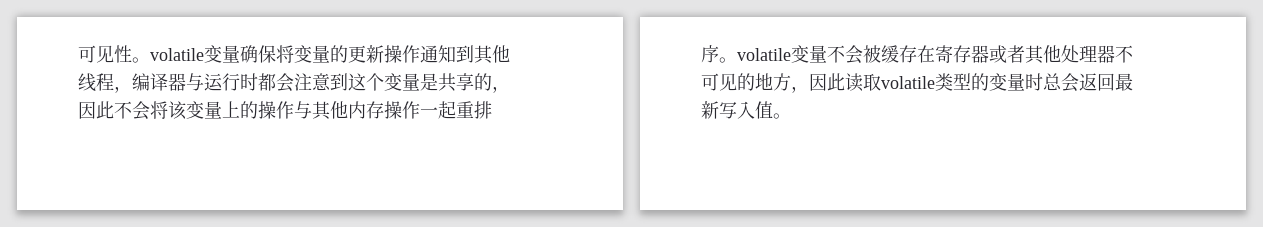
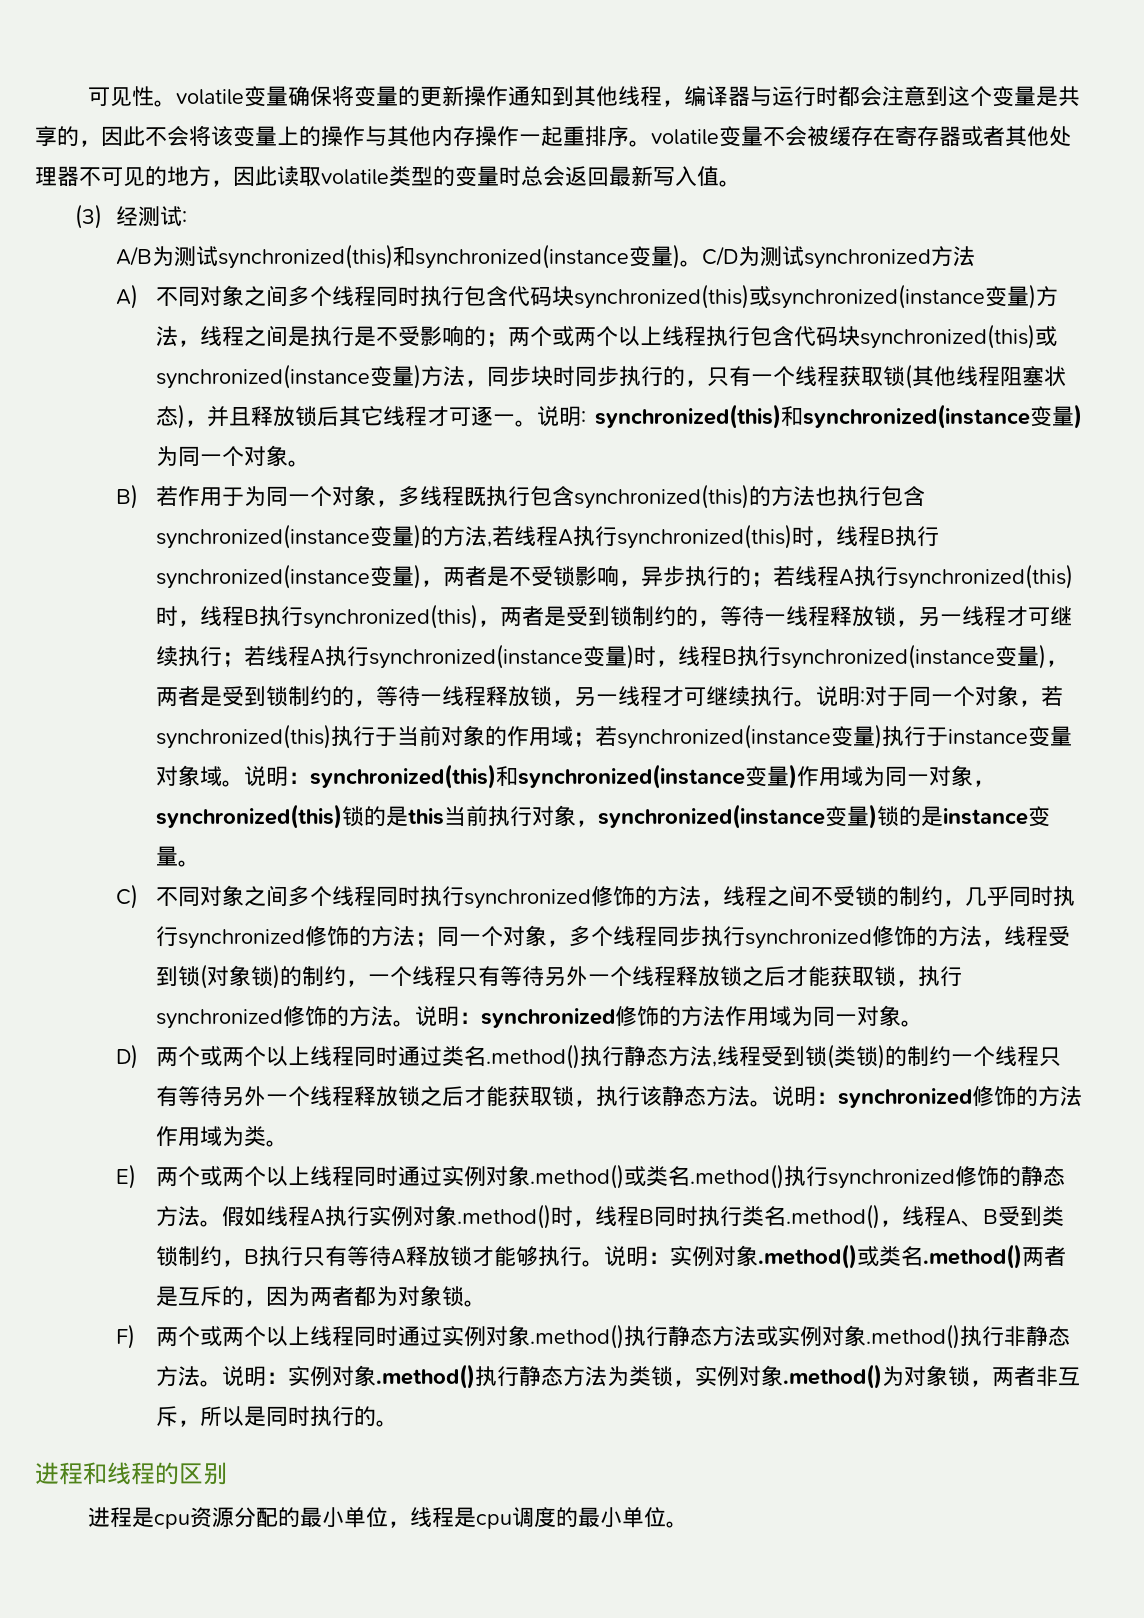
+ (3)经测试:
+ A/B为测试synchronized(this)和synchronized(instance变量)。C/D为测试synchronized方法
+ A)不同对象之间多个线程同时执行包含代码块synchronized(this)或synchronized(instance变量)方法，线程之间是执行是不受影响的；两个或两个以上线程执行包含代码块synchronized(this)或synchronized(instance变量)方法，同步块时同步执行的，只有一个线程获取锁(其他线程阻塞状态)，并且释放锁后其它线程才可逐一。说明: synchronized(this)和synchronized(instance变量)为同一个对象。
+ B)若作用于为同一个对象，多线程既执行包含synchronized(this)的方法也执行包含synchronized(instance变量)的方法,若线程A执行synchronized(this)时，线程B执行synchronized(instance变量)，两者是不受锁影响，异步执行的；若线程A执行synchronized(this)时，线程B执行synchronized(this)，两者是受到锁制约的，等待一线程释放锁，另一线程才可继续执行；若线程A执行synchronized(instance变量)时，线程B执行synchronized(instance变量)，两者是受到锁制约的，等待一线程释放锁，另一线程才可继续执行。说明:对于同一个对象，若synchronized(this)执行于当前对象的作用域；若synchronized(instance变量)执行于instance变量对象域。说明：synchronized(this)和synchronized(instance变量)作用域为同一对象，synchronized(this)锁的是this当前执行对象，synchronized(instance变量)锁的是instance变量。
+ C)不同对象之间多个线程同时执行synchronized修饰的方法，线程之间不受锁的制约，几乎同时执行synchronized修饰的方法；同一个对象，多个线程同步执行synchronized修饰的方法，线程受到锁(对象锁)的制约，一个线程只有等待另外一个线程释放锁之后才能获取锁，执行synchronized修饰的方法。说明：synchronized修饰的方法作用域为同一对象。
+ D)两个或两个以上线程同时通过类名.method()执行静态方法,线程受到锁(类锁)的制约一个线程只有等待另外一个线程释放锁之后才能获取锁，执行该静态方法。说明：synchronized修饰的方法作用域为类。
+ E)两个或两个以上线程同时通过实例对象.method()或类名.method()执行synchronized修饰的静态方法。假如线程A执行实例对象.method()时，线程B同时执行类名.method()，线程A、B受到类锁制约，B执行只有等待A释放锁才能够执行。说明：实例对象.method()或类名.method()两者是互斥的，因为两者都为对象锁。
+ F)两个或两个以上线程同时通过实例对象.method()执行静态方法或实例对象.method()执行非静态方法。说明：实例对象.method()执行静态方法为类锁，实例对象.method()为对象锁，两者非互斥，所以是同时执行的。
+ 进程和线程的区别
+ 进程是cpu资源分配的最小单位，线程是cpu调度的最小单位。

